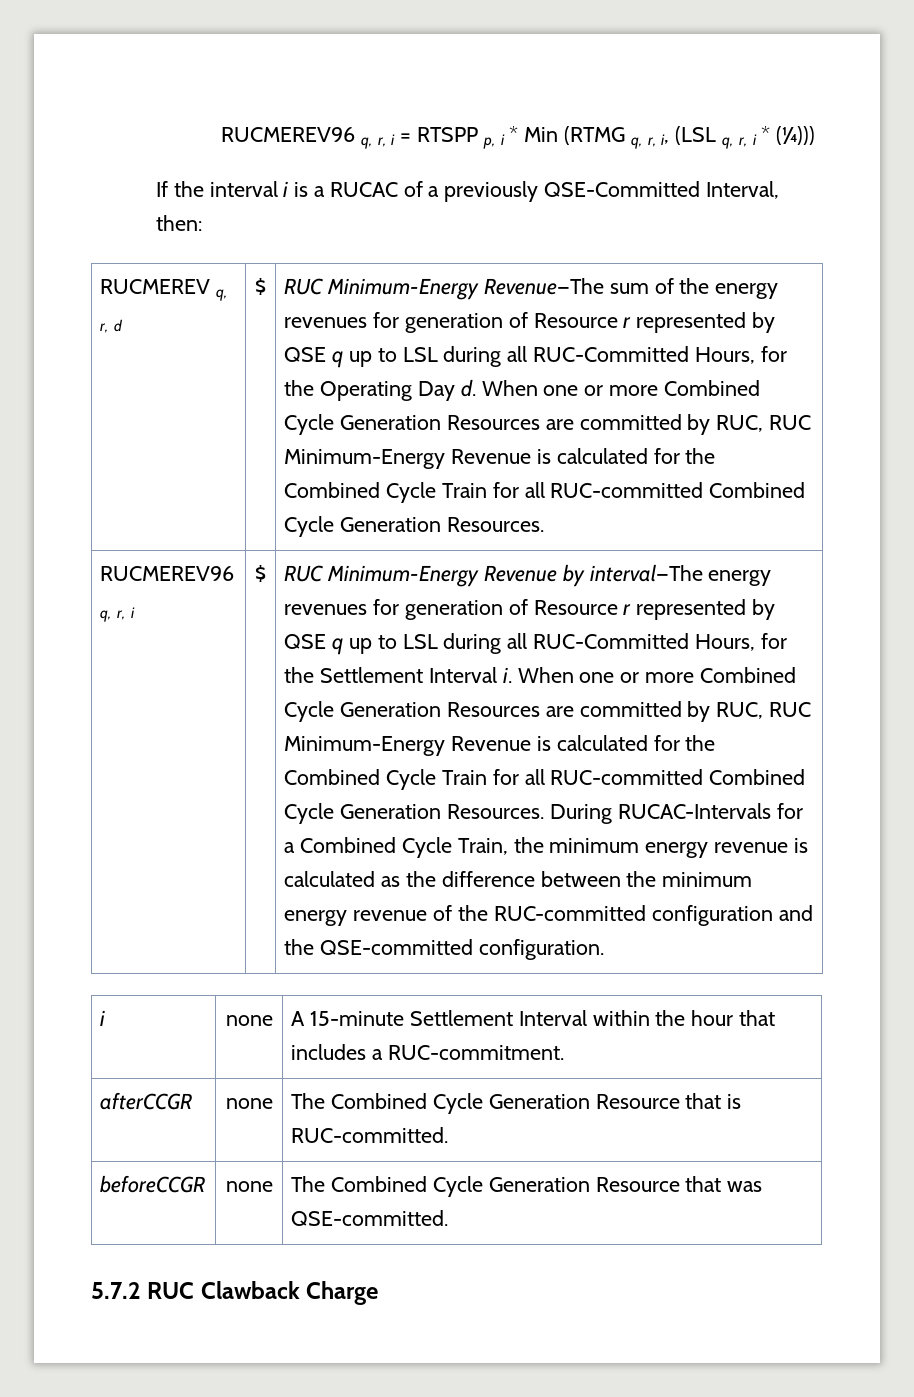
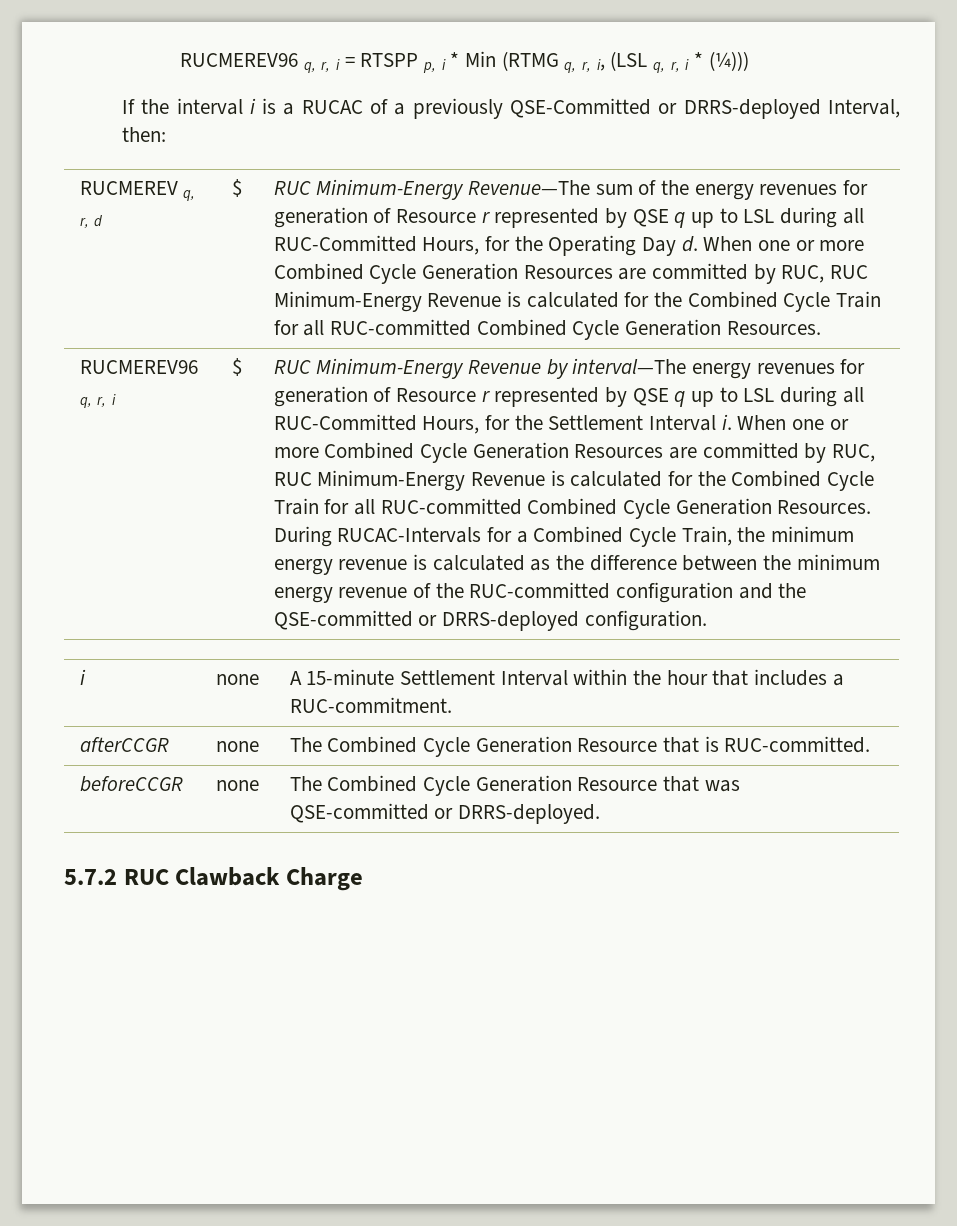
- If the interval i is a RUCAC of a previously QSE-Committed Interval, then:
+ If the interval i is a RUCAC of a previously QSE-Committed or DRRS-deployed Interval, then:
- During RUCAC-Intervals for a Combined Cycle Train, the minimum energy revenue is calculated as the difference between the minimum energy revenue of the RUC-committed configuration and the QSE-committed configuration.
+ During RUCAC-Intervals for a Combined Cycle Train, the minimum energy revenue is calculated as the difference between the minimum energy revenue of the RUC-committed configuration and the QSE-committed or DRRS-deployed configuration.
- beforeCCGR | none | The Combined Cycle Generation Resource that was QSE-committed.
+ beforeCCGR | none | The Combined Cycle Generation Resource that was QSE-committed or DRRS-deployed.

